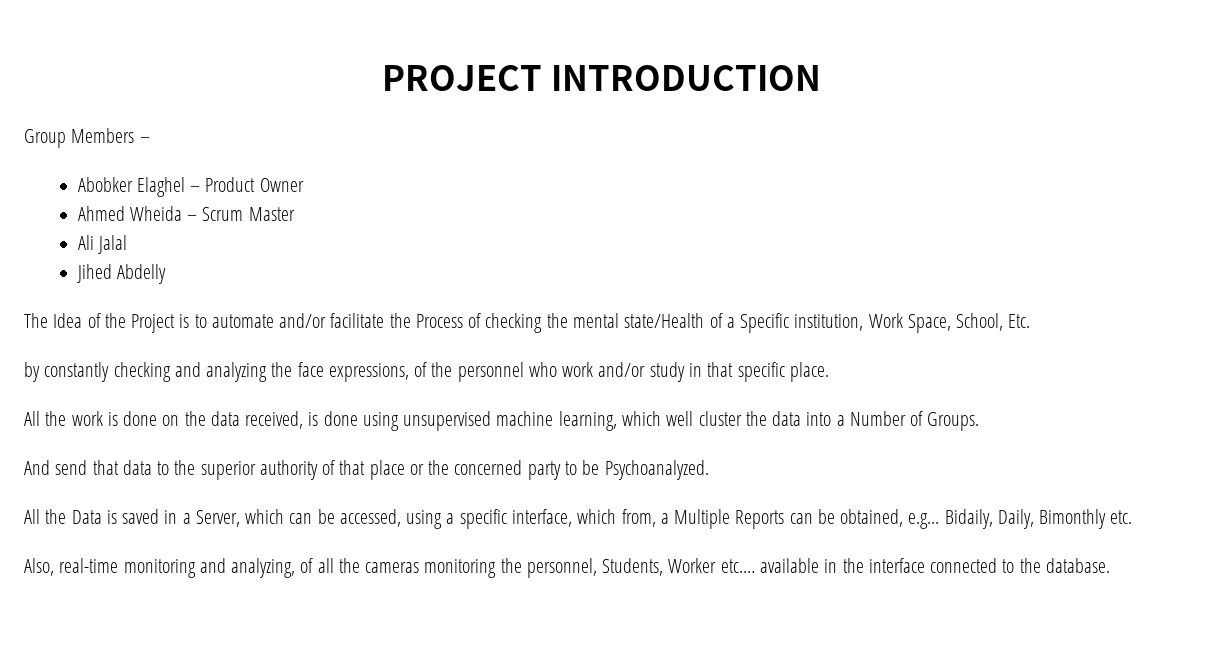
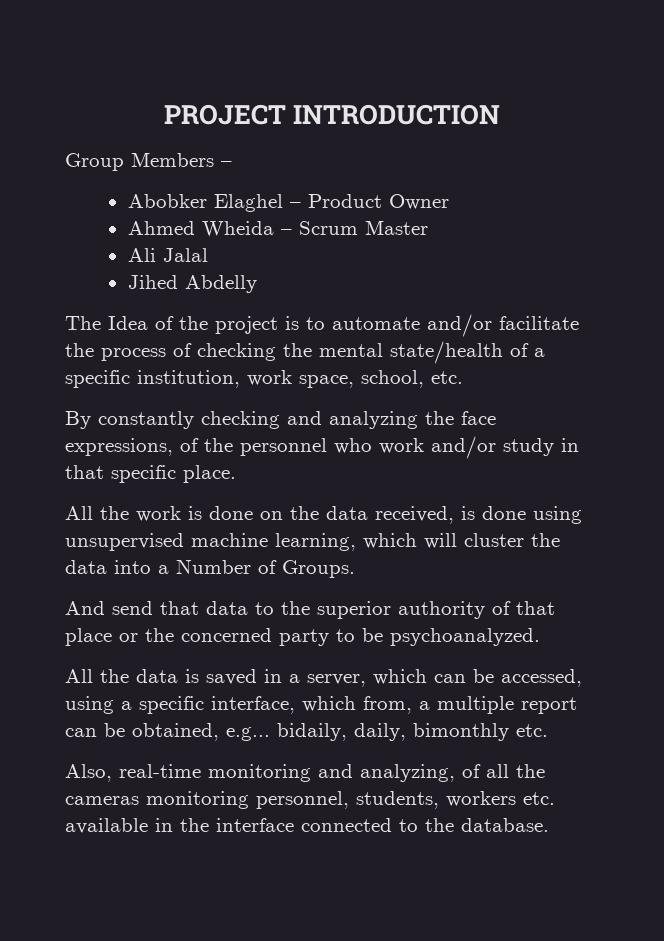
- The Idea of the Project is to automate and/or facilitate the Process of checking the mental state/Health of a Specific institution, Work Space, School, Etc.
- by constantly checking and analyzing the face expressions, of the personnel who work and/or study in that specific place.
+ The Idea of the project is to automate and/or facilitate the process of checking the mental state/health of a specific institution, work space, school, etc.
+ By constantly checking and analyzing the face expressions, of the personnel who work and/or study in that specific place.
- All the work is done on the data received, is done using unsupervised machine learning, which well cluster the data into a Number of Groups.
+ All the work is done on the data received, is done using unsupervised machine learning, which will cluster the data into a Number of Groups.
- And send that data to the superior authority of that place or the concerned party to be Psychoanalyzed.
- All the Data is saved in a Server, which can be accessed, using a specific interface, which from, a Multiple Reports can be obtained, e.g... Bidaily, Daily, Bimonthly etc.
+ And send that data to the superior authority of that place or the concerned party to be psychoanalyzed.
+ All the data is saved in a server, which can be accessed, using a specific interface, which from, a multiple report can be obtained, e.g... bidaily, daily, bimonthly etc.
- Also, real-time monitoring and analyzing, of all the cameras monitoring the personnel, Students, Worker etc.… available in the interface connected to the database.
+ Also, real-time monitoring and analyzing, of all the cameras monitoring personnel, students, workers etc. available in the interface connected to the database.

